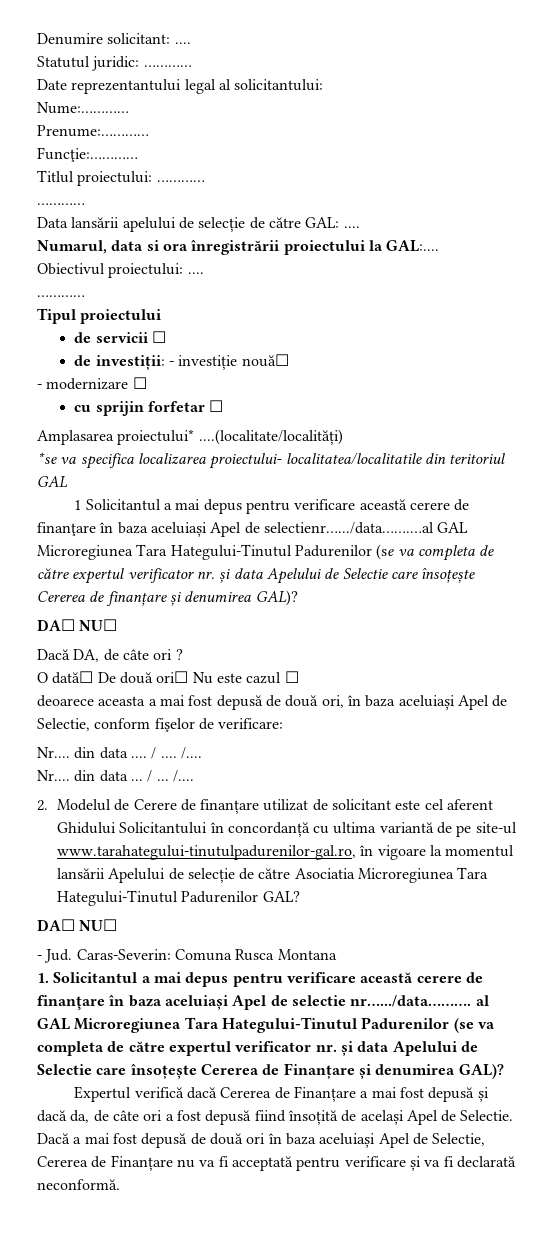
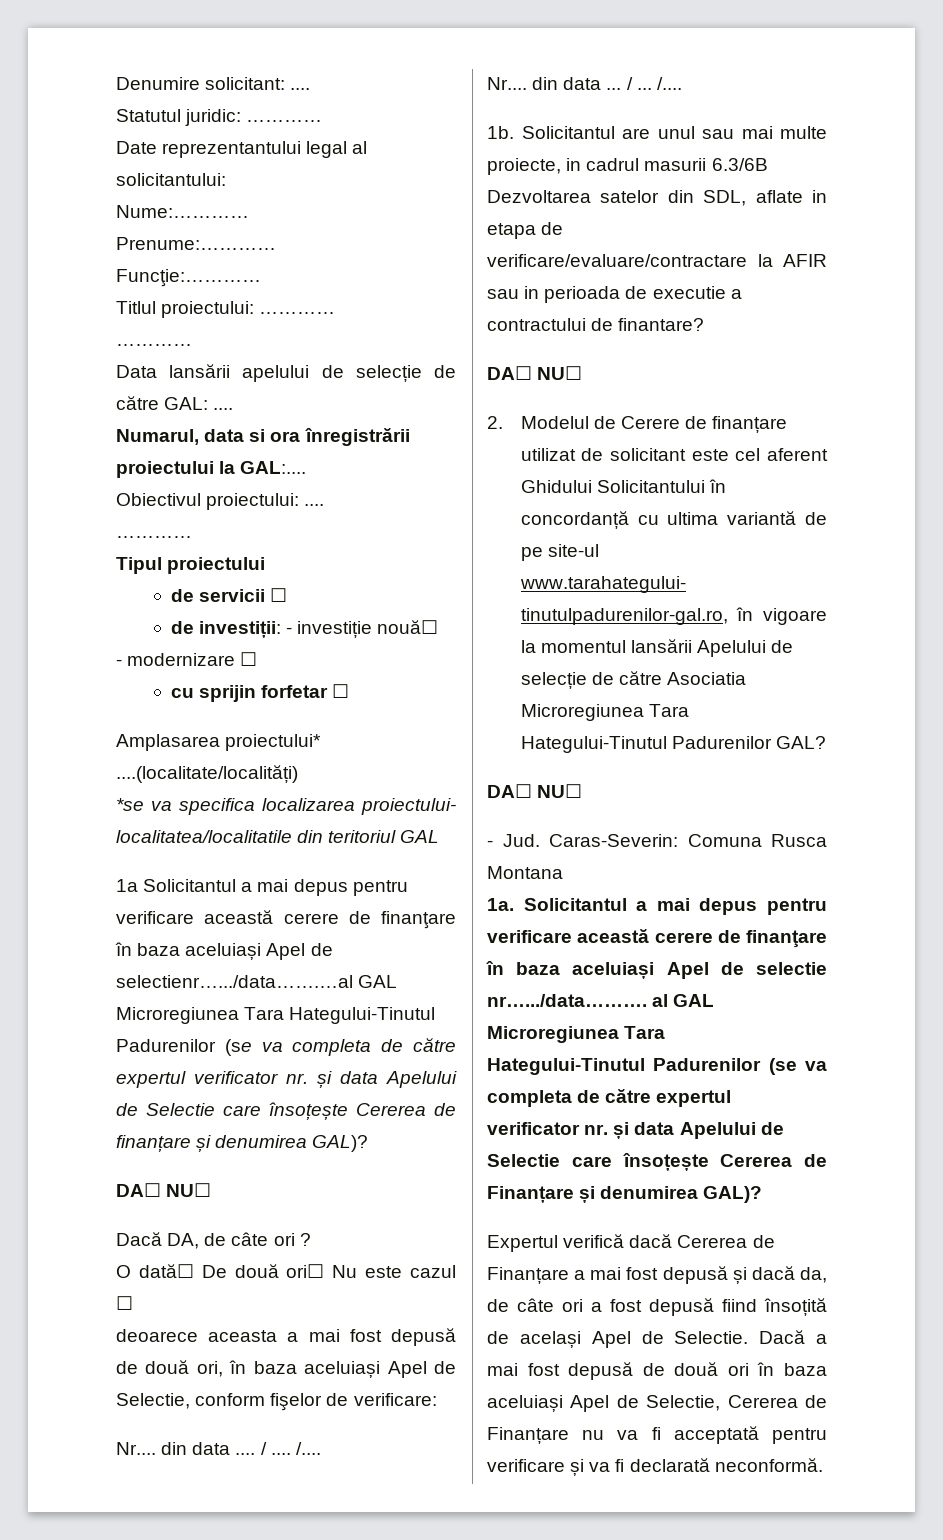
- 1 Solicitantul a mai depus pentru verificare această cerere de finanţare în baza aceluiași Apel de selectienr….../data…….…al GAL Microregiunea Tara Hategului-Tinutul Padurenilor (se va completa de către expertul verificator nr. și data Apelului de Selectie care însoțește Cererea de finanțare și denumirea GAL)?
+ 1a Solicitantul a mai depus pentru verificare această cerere de finanţare în baza aceluiași Apel de selectienr….../data…….…al GAL Microregiunea Tara Hategului-Tinutul Padurenilor (se va completa de către expertul verificator nr. și data Apelului de Selectie care însoțește Cererea de finanțare și denumirea GAL)?
+ 1b. Solicitantul are unul sau mai multe proiecte, in cadrul masurii 6.3/6B Dezvoltarea satelor din SDL, aflate in etapa de verificare/evaluare/contractare la AFIR sau in perioada de executie a contractului de finantare?
+ DA☐ NU☐
- 1. Solicitantul a mai depus pentru verificare această cerere de finanţare în baza aceluiași Apel de selectie nr….../data………. al GAL Microregiunea Tara Hategului-Tinutul Padurenilor (se va completa de către expertul verificator nr. și data Apelului de Selectie care însoțește Cererea de Finanțare și denumirea GAL)?
+ 1a. Solicitantul a mai depus pentru verificare această cerere de finanţare în baza aceluiași Apel de selectie nr….../data………. al GAL Microregiunea Tara Hategului-Tinutul Padurenilor (se va completa de către expertul verificator nr. și data Apelului de Selectie care însoțește Cererea de Finanțare și denumirea GAL)?

